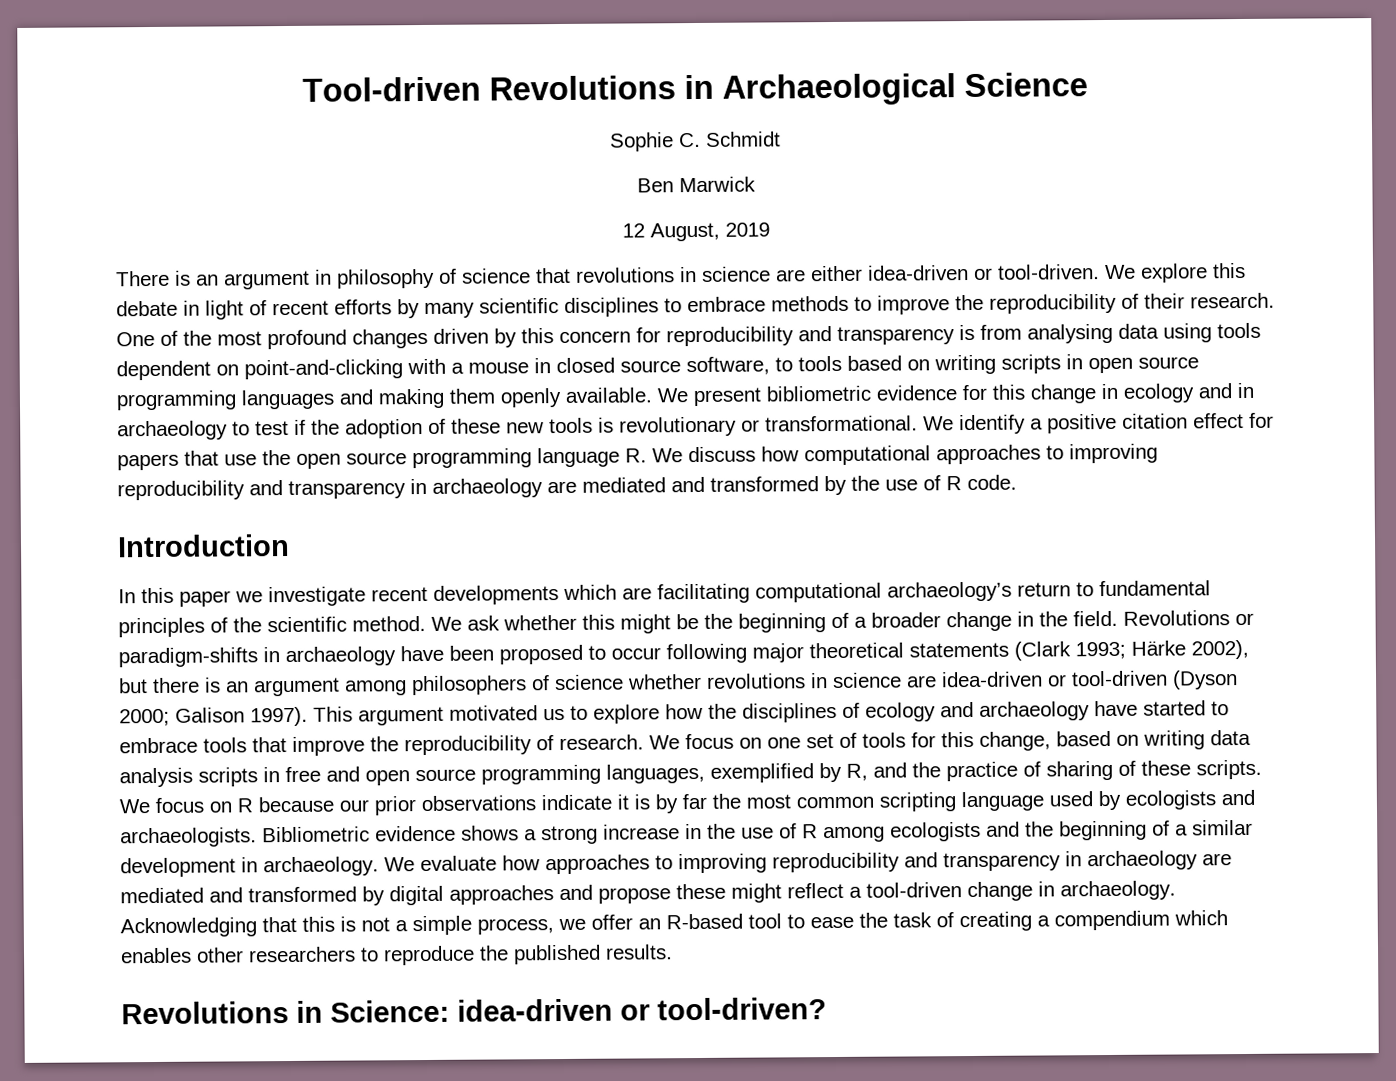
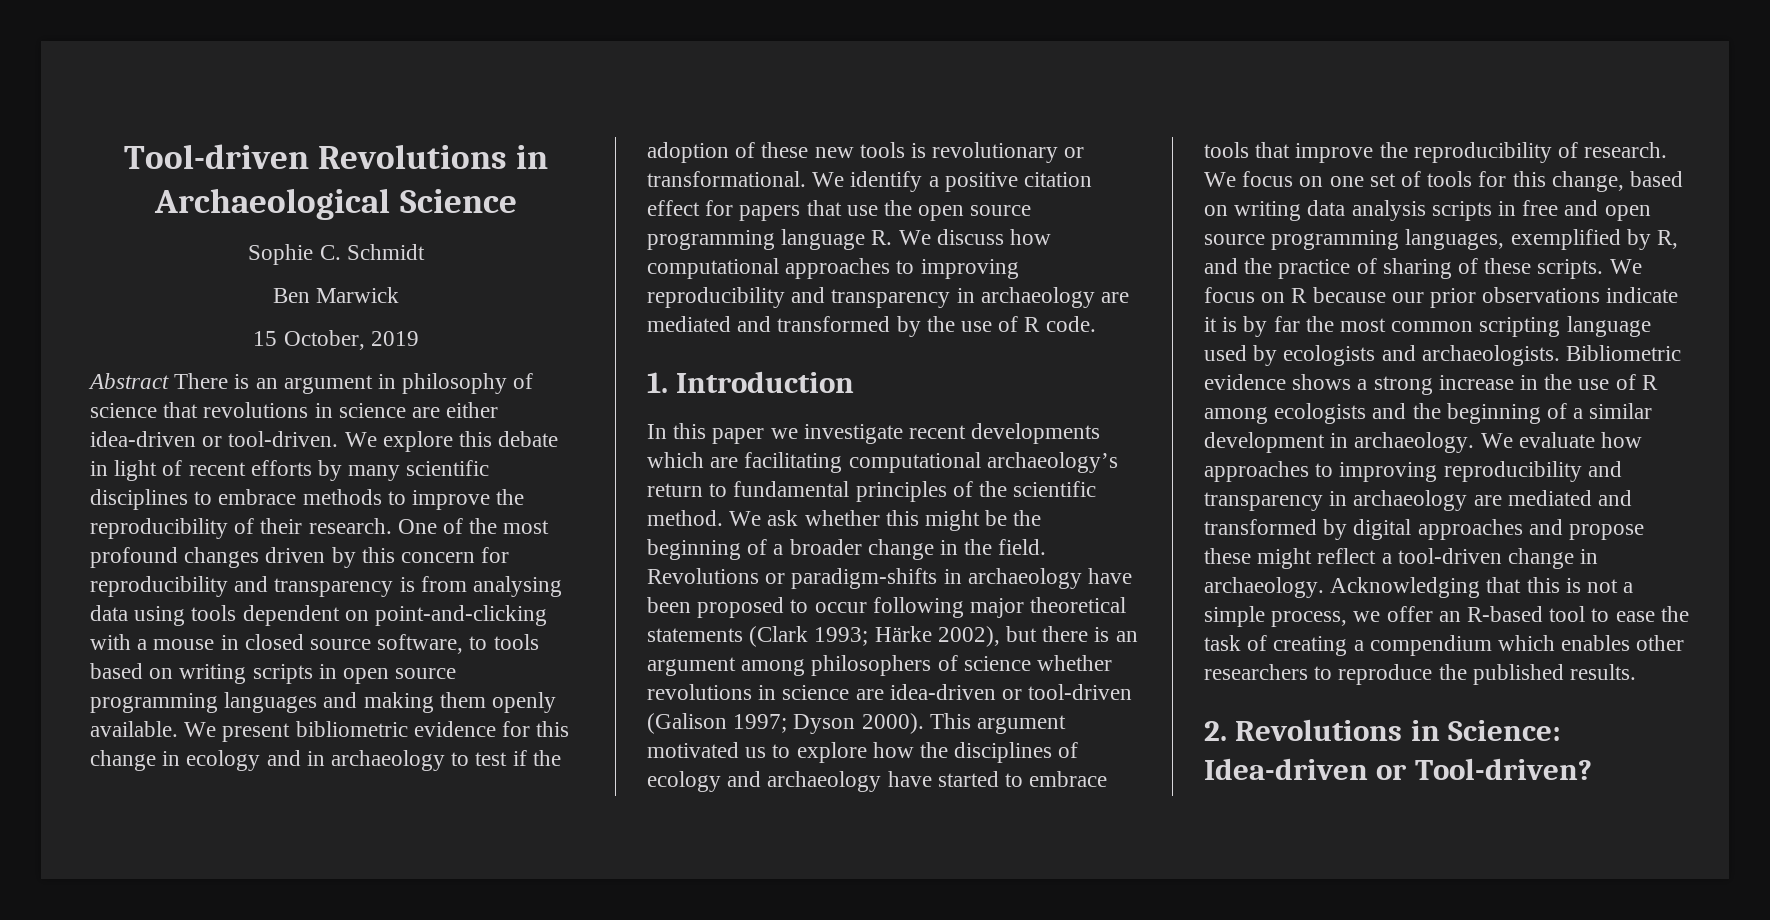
- 12 August, 2019
+ 15 October, 2019
- There is an argument in philosophy of science that revolutions in science are either idea-driven or tool-driven.
+ Abstract There is an argument in philosophy of science that revolutions in science are either idea-driven or tool-driven.
- Introduction
+ 1. Introduction
- Revolutions or paradigm-shifts in archaeology have been proposed to occur following major theoretical statements (Clark 1993; Härke 2002), but there is an argument among philosophers of science whether revolutions in science are idea-driven or tool-driven (Dyson 2000; Galison 1997).
+ Revolutions or paradigm-shifts in archaeology have been proposed to occur following major theoretical statements (Clark 1993; Härke 2002), but there is an argument among philosophers of science whether revolutions in science are idea-driven or tool-driven (Galison 1997; Dyson 2000).
- Revolutions in Science: idea-driven or tool-driven?
+ 2. Revolutions in Science: Idea-driven or Tool-driven?

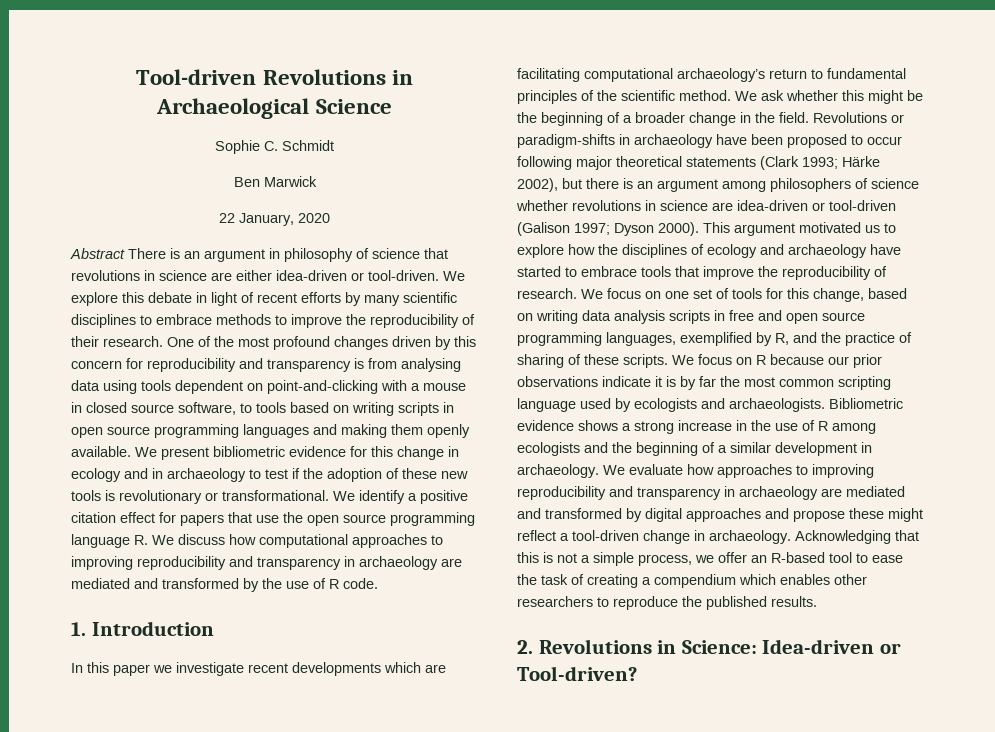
- 15 October, 2019
+ 22 January, 2020

